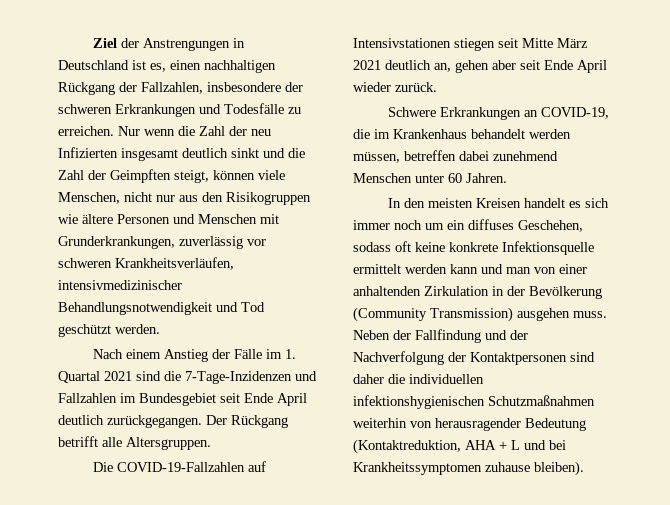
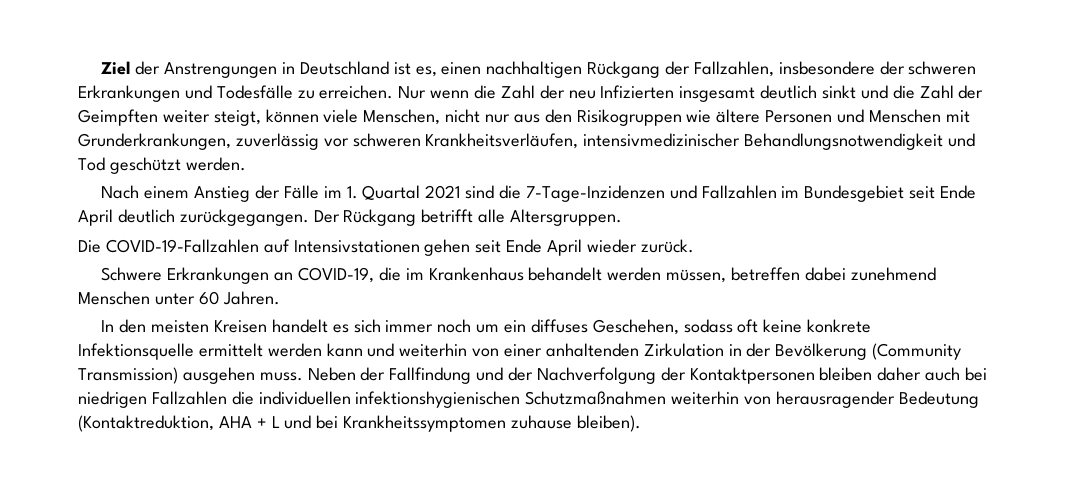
- Nur wenn die Zahl der neu Infizierten insgesamt deutlich sinkt und die Zahl der Geimpften steigt, können viele Menschen, nicht nur aus den Risikogruppen wie ältere Personen und Menschen mit Grunderkrankungen, zuverlässig vor schweren Krankheitsverläufen, intensivmedizinischer Behandlungsnotwendigkeit und Tod geschützt werden.
+ Nur wenn die Zahl der neu Infizierten insgesamt deutlich sinkt und die Zahl der Geimpften weiter steigt, können viele Menschen, nicht nur aus den Risikogruppen wie ältere Personen und Menschen mit Grunderkrankungen, zuverlässig vor schweren Krankheitsverläufen, intensivmedizinischer Behandlungsnotwendigkeit und Tod geschützt werden.
- Die COVID-19-Fallzahlen auf Intensivstationen stiegen seit Mitte März 2021 deutlich an, gehen aber seit Ende April wieder zurück.
+ Die COVID-19-Fallzahlen auf Intensivstationen gehen seit Ende April wieder zurück.
- In den meisten Kreisen handelt es sich immer noch um ein diffuses Geschehen, sodass oft keine konkrete Infektionsquelle ermittelt werden kann und man von einer anhaltenden Zirkulation in der Bevölkerung (Community Transmission) ausgehen muss.
+ In den meisten Kreisen handelt es sich immer noch um ein diffuses Geschehen, sodass oft keine konkrete Infektionsquelle ermittelt werden kann und weiterhin von einer anhaltenden Zirkulation in der Bevölkerung (Community Transmission) ausgehen muss.
- Neben der Fallfindung und der Nachverfolgung der Kontaktpersonen sind daher die individuellen infektionshygienischen Schutzmaßnahmen weiterhin von herausragender Bedeutung (Kontaktreduktion, AHA + L und bei Krankheitssymptomen zuhause bleiben).
+ Neben der Fallfindung und der Nachverfolgung der Kontaktpersonen bleiben daher auch bei niedrigen Fallzahlen die individuellen infektionshygienischen Schutzmaßnahmen weiterhin von herausragender Bedeutung (Kontaktreduktion, AHA + L und bei Krankheitssymptomen zuhause bleiben).

